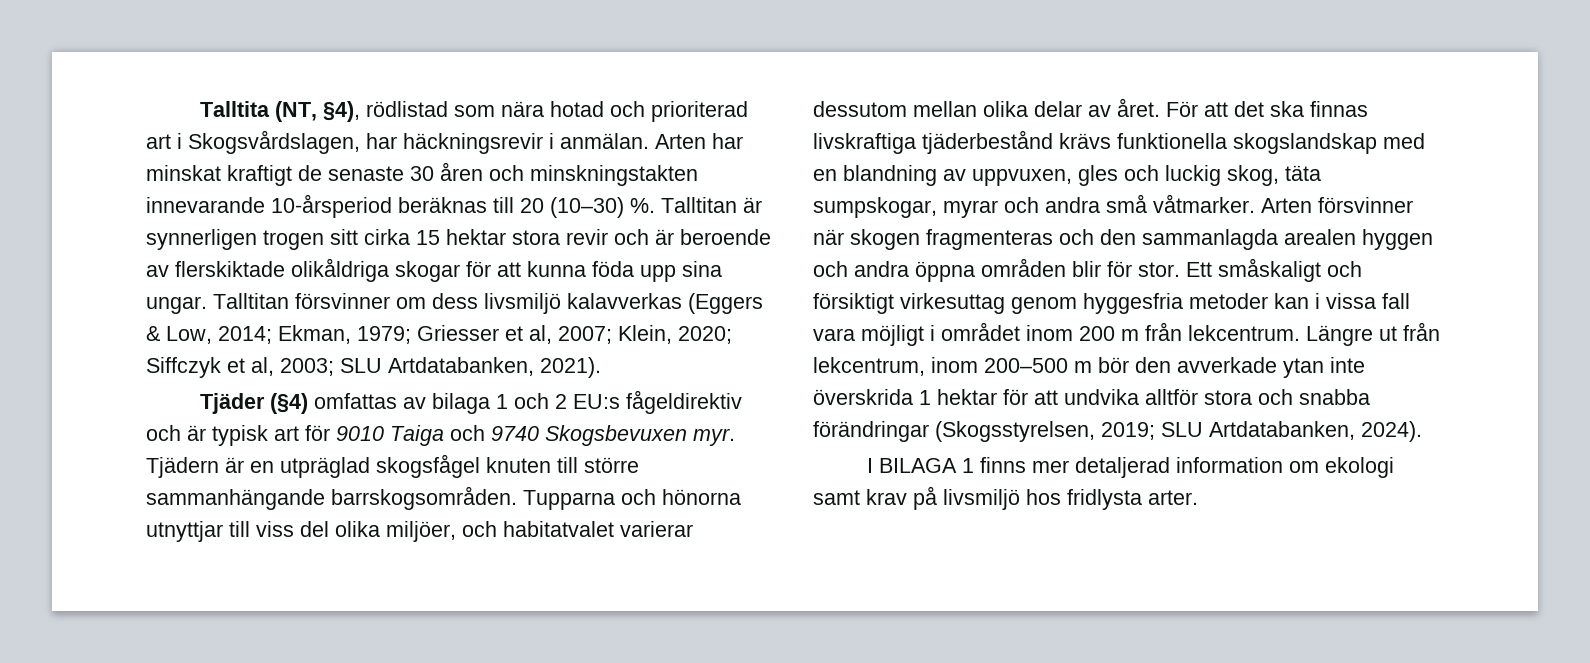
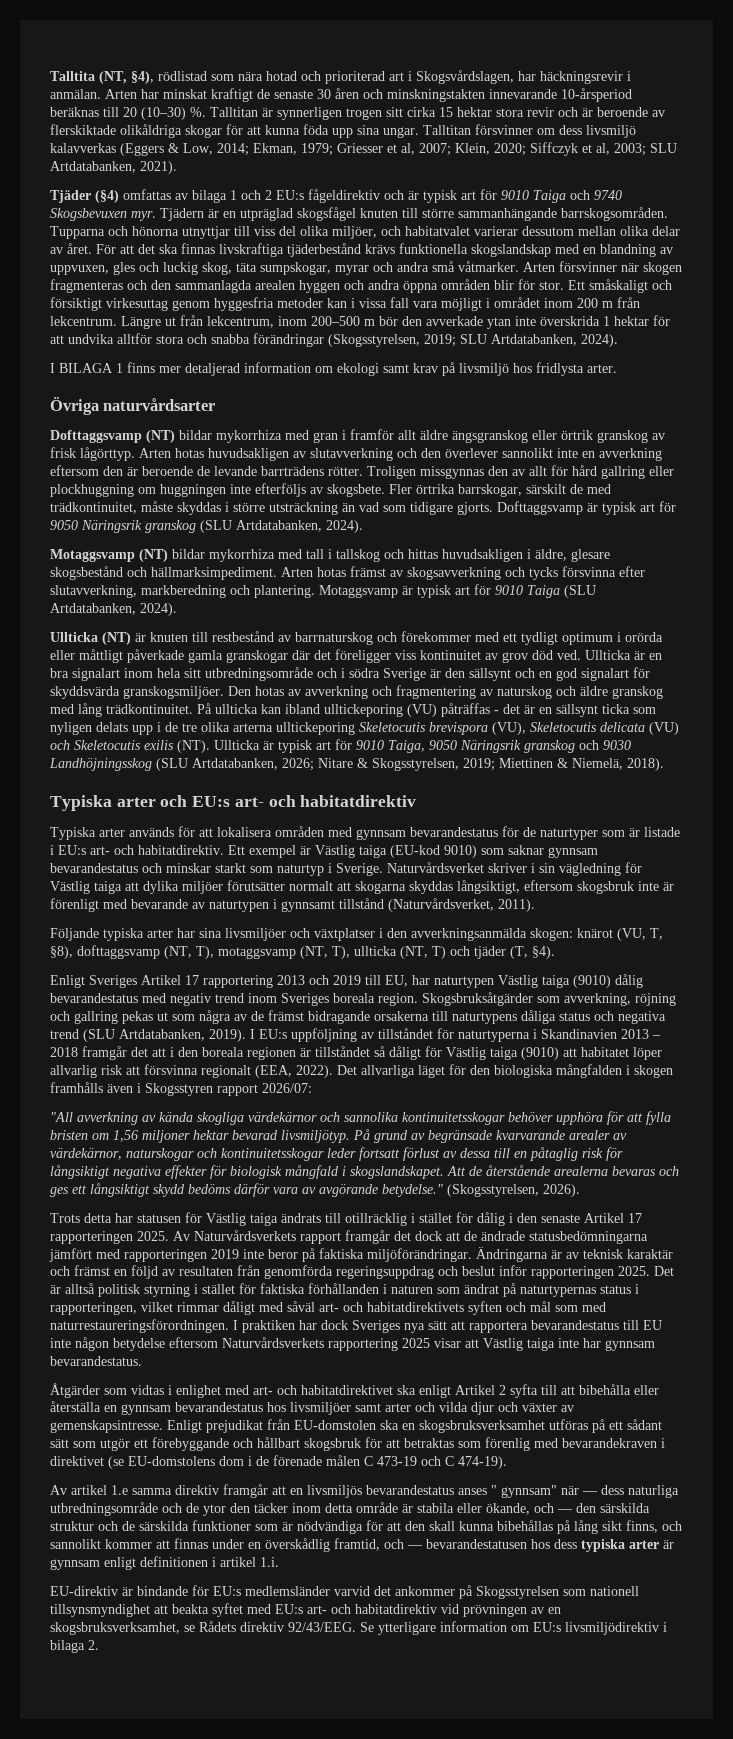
+ Övriga naturvårdsarter
+ Dofttaggsvamp (NT) bildar mykorrhiza med gran i framför allt äldre ängsgranskog eller örtrik granskog av frisk lågörttyp. Arten hotas huvudsakligen av slutavverkning och den överlever sannolikt inte en avverkning eftersom den är beroende de levande barrträdens rötter. Troligen missgynnas den av allt för hård gallring eller plockhuggning om huggningen inte efterföljs av skogsbete. Fler örtrika barrskogar, särskilt de med trädkontinuitet, måste skyddas i större utsträckning än vad som tidigare gjorts. Dofttaggsvamp är typisk art för 9050 Näringsrik granskog (SLU Artdatabanken, 2024).
+ Motaggsvamp (NT) bildar mykorrhiza med tall i tallskog och hittas huvudsakligen i äldre, glesare skogsbestånd och hällmarksimpediment. Arten hotas främst av skogsavverkning och tycks försvinna efter slutavverkning, markberedning och plantering. Motaggsvamp är typisk art för 9010 Taiga (SLU Artdatabanken, 2024).
+ Ullticka (NT) är knuten till restbestånd av barrnaturskog och förekommer med ett tydligt optimum i orörda eller måttligt påverkade gamla granskogar där det föreligger viss kontinuitet av grov död ved. Ullticka är en bra signalart inom hela sitt utbredningsområde och i södra Sverige är den sällsynt och en god signalart för skyddsvärda granskogsmiljöer. Den hotas av avverkning och fragmentering av naturskog och äldre granskog med lång trädkontinuitet. På ullticka kan ibland ulltickeporing (VU) påträffas - det är en sällsynt ticka som nyligen delats upp i de tre olika arterna ulltickeporing Skeletocutis brevispora (VU), Skeletocutis delicata (VU) och Skeletocutis exilis (NT). Ullticka är typisk art för 9010 Taiga, 9050 Näringsrik granskog och 9030 Landhöjningsskog (SLU Artdatabanken, 2026; Nitare & Skogsstyrelsen, 2019; Miettinen & Niemelä, 2018).
+ Typiska arter och EU:s art- och habitatdirektiv
+ Typiska arter används för att lokalisera områden med gynnsam bevarandestatus för de naturtyper som är listade i EU:s art- och habitatdirektiv. Ett exempel är Västlig taiga (EU-kod 9010) som saknar gynnsam bevarandestatus och minskar starkt som naturtyp i Sverige. Naturvårdsverket skriver i sin vägledning för Västlig taiga att dylika miljöer förutsätter normalt att skogarna skyddas långsiktigt, eftersom skogsbruk inte är förenligt med bevarande av naturtypen i gynnsamt tillstånd (Naturvårdsverket, 2011).
+ Följande typiska arter har sina livsmiljöer och växtplatser i den avverkningsanmälda skogen: knärot (VU, T, §8), dofttaggsvamp (NT, T), motaggsvamp (NT, T), ullticka (NT, T) och tjäder (T, §4).
+ Enligt Sveriges Artikel 17 rapportering 2013 och 2019 till EU, har naturtypen Västlig taiga (9010) dålig bevarandestatus med negativ trend inom Sveriges boreala region. Skogsbruksåtgärder som avverkning, röjning och gallring pekas ut som några av de främst bidragande orsakerna till naturtypens dåliga status och negativa trend (SLU Artdatabanken, 2019). I EU:s uppföljning av tillståndet för naturtyperna i Skandinavien 2013 – 2018 framgår det att i den boreala regionen är tillståndet så dåligt för Västlig taiga (9010) att habitatet löper allvarlig risk att försvinna regionalt (EEA, 2022). Det allvarliga läget för den biologiska mångfalden i skogen framhålls även i Skogsstyren rapport 2026/07:
+ "All avverkning av kända skogliga värdekärnor och sannolika kontinuitetsskogar behöver upphöra för att fylla bristen om 1,56 miljoner hektar bevarad livsmiljötyp. På grund av begränsade kvarvarande arealer av värdekärnor, naturskogar och kontinuitetsskogar leder fortsatt förlust av dessa till en påtaglig risk för långsiktigt negativa effekter för biologisk mångfald i skogslandskapet. Att de återstående arealerna bevaras och ges ett långsiktigt skydd bedöms därför vara av avgörande betydelse." (Skogsstyrelsen, 2026).
+ Trots detta har statusen för Västlig taiga ändrats till otillräcklig i stället för dålig i den senaste Artikel 17 rapporteringen 2025. Av Naturvårdsverkets rapport framgår det dock att de ändrade statusbedömningarna jämfört med rapporteringen 2019 inte beror på faktiska miljöförändringar. Ändringarna är av teknisk karaktär och främst en följd av resultaten från genomförda regeringsuppdrag och beslut inför rapporteringen 2025. Det är alltså politisk styrning i stället för faktiska förhållanden i naturen som ändrat på naturtypernas status i rapporteringen, vilket rimmar dåligt med såväl art- och habitatdirektivets syften och mål som med naturrestaureringsförordningen. I praktiken har dock Sveriges nya sätt att rapportera bevarandestatus till EU inte någon betydelse eftersom Naturvårdsverkets rapportering 2025 visar att Västlig taiga inte har gynnsam bevarandestatus.
+ Åtgärder som vidtas i enlighet med art- och habitatdirektivet ska enligt Artikel 2 syfta till att bibehålla eller återställa en gynnsam bevarandestatus hos livsmiljöer samt arter och vilda djur och växter av gemenskapsintresse. Enligt prejudikat från EU-domstolen ska en skogsbruksverksamhet utföras på ett sådant sätt som utgör ett förebyggande och hållbart skogsbruk för att betraktas som förenlig med bevarandekraven i direktivet (se EU-domstolens dom i de förenade målen C 473-19 och C 474-19).
+ Av artikel 1.e samma direktiv framgår att en livsmiljös bevarandestatus anses " gynnsam" när — dess naturliga utbredningsområde och de ytor den täcker inom detta område är stabila eller ökande, och — den särskilda struktur och de särskilda funktioner som är nödvändiga för att den skall kunna bibehållas på lång sikt finns, och sannolikt kommer att finnas under en överskådlig framtid, och — bevarandestatusen hos dess typiska arter är gynnsam enligt definitionen i artikel 1.i.
+ EU-direktiv är bindande för EU:s medlemsländer varvid det ankommer på Skogsstyrelsen som nationell tillsynsmyndighet att beakta syftet med EU:s art- och habitatdirektiv vid prövningen av en skogsbruksverksamhet, se Rådets direktiv 92/43/EEG. Se ytterligare information om EU:s livsmiljödirektiv i bilaga 2.

